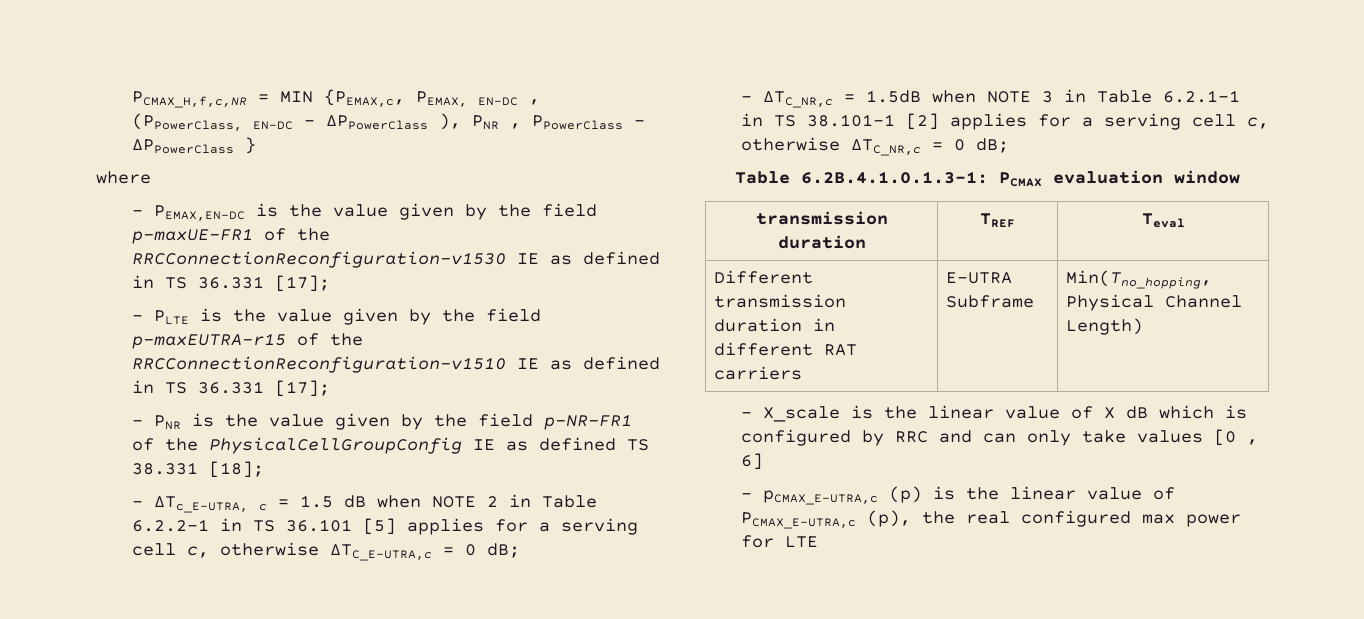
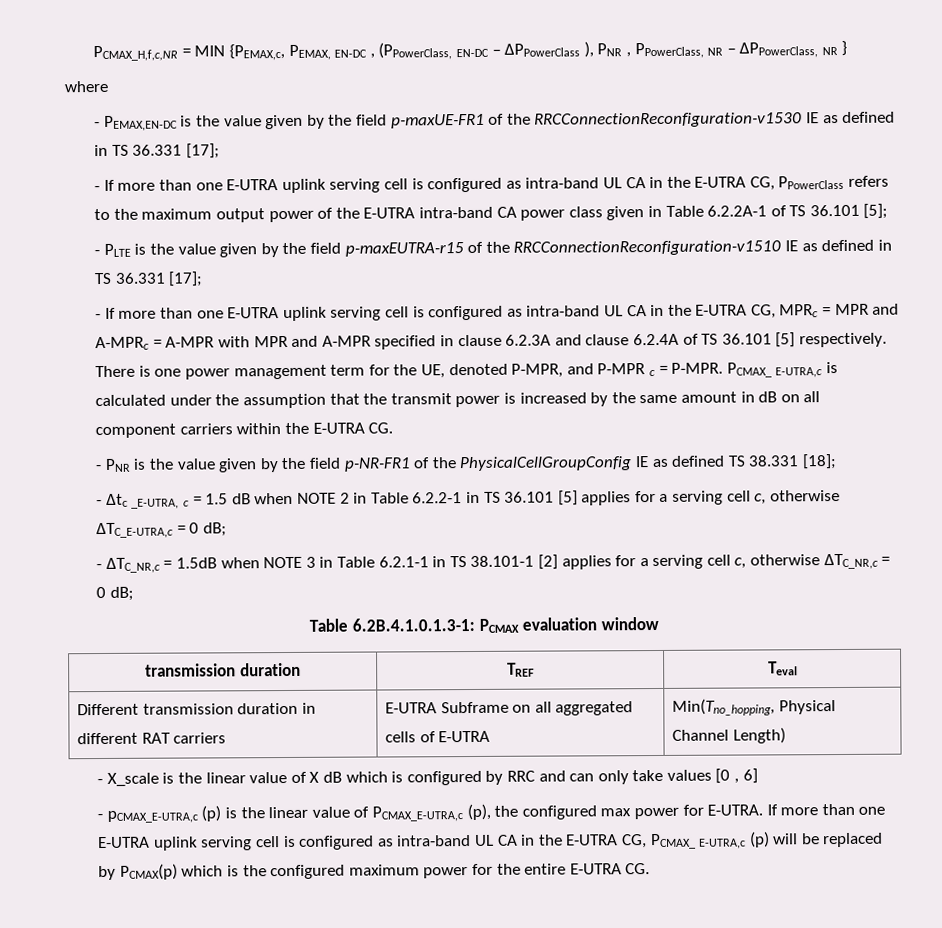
- PCMAX_H,f,c,NR = MIN {PEMAX,c, PEMAX, EN-DC , (PPowerClass, EN-DC – ΔPPowerClass ), PNR , PPowerClass – ΔPPowerClass }
+ PCMAX_H,f,c,NR = MIN {PEMAX,c, PEMAX, EN-DC , (PPowerClass, EN-DC – ΔPPowerClass ), PNR , PPowerClass, NR – ΔPPowerClass, NR }
+ - If more than one E-UTRA uplink serving cell is configured as intra-band UL CA in the E-UTRA CG, PPowerClass refers to the maximum output power of the E-UTRA intra-band CA power class given in Table 6.2.2A-1 of TS 36.101 [5];
+ - If more than one E-UTRA uplink serving cell is configured as intra-band UL CA in the E-UTRA CG, MPRc = MPR and A-MPRc = A-MPR with MPR and A-MPR specified in clause 6.2.3A and clause 6.2.4A of TS 36.101 [5] respectively. There is one power management term for the UE, denoted P-MPR, and P-MPR c = P-MPR. PCMAX_ E-UTRA,c is calculated under the assumption that the transmit power is increased by the same amount in dB on all component carriers within the E-UTRA CG.
- - ΔTc_E-UTRA, c = 1.5 dB when NOTE 2 in Table 6.2.2-1 in TS 36.101 [5] applies for a serving cell c, otherwise ΔTC_E-UTRA,c = 0 dB;
+ - Δtc _E-UTRA, c = 1.5 dB when NOTE 2 in Table 6.2.2-1 in TS 36.101 [5] applies for a serving cell c, otherwise ΔTC_E-UTRA,c = 0 dB;
- Different transmission duration in different RAT carriers | E-UTRA Subframe | Min(Tno_hopping, Physical Channel Length)
+ Different transmission duration in different RAT carriers | E-UTRA Subframe on all aggregated cells of E-UTRA | Min(Tno_hopping, Physical Channel Length)
- - pCMAX_E-UTRA,c (p) is the linear value of PCMAX_E-UTRA,c (p), the real configured max power for LTE
+ - pCMAX_E-UTRA,c (p) is the linear value of PCMAX_E-UTRA,c (p), the configured max power for E-UTRA. If more than one E-UTRA uplink serving cell is configured as intra-band UL CA in the E-UTRA CG, PCMAX_ E-UTRA,c (p) will be replaced by PCMAX(p) which is the configured maximum power for the entire E-UTRA CG.

